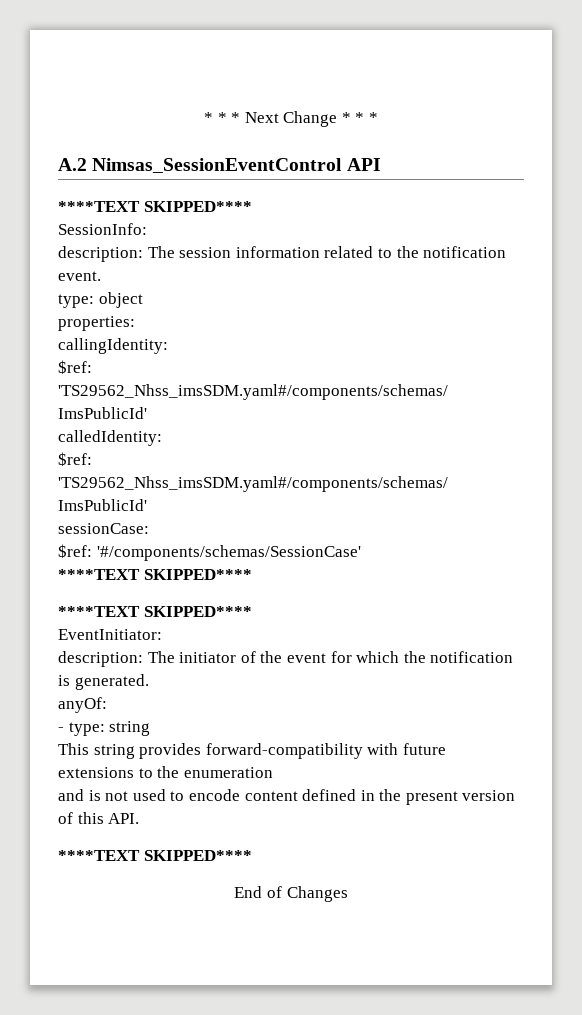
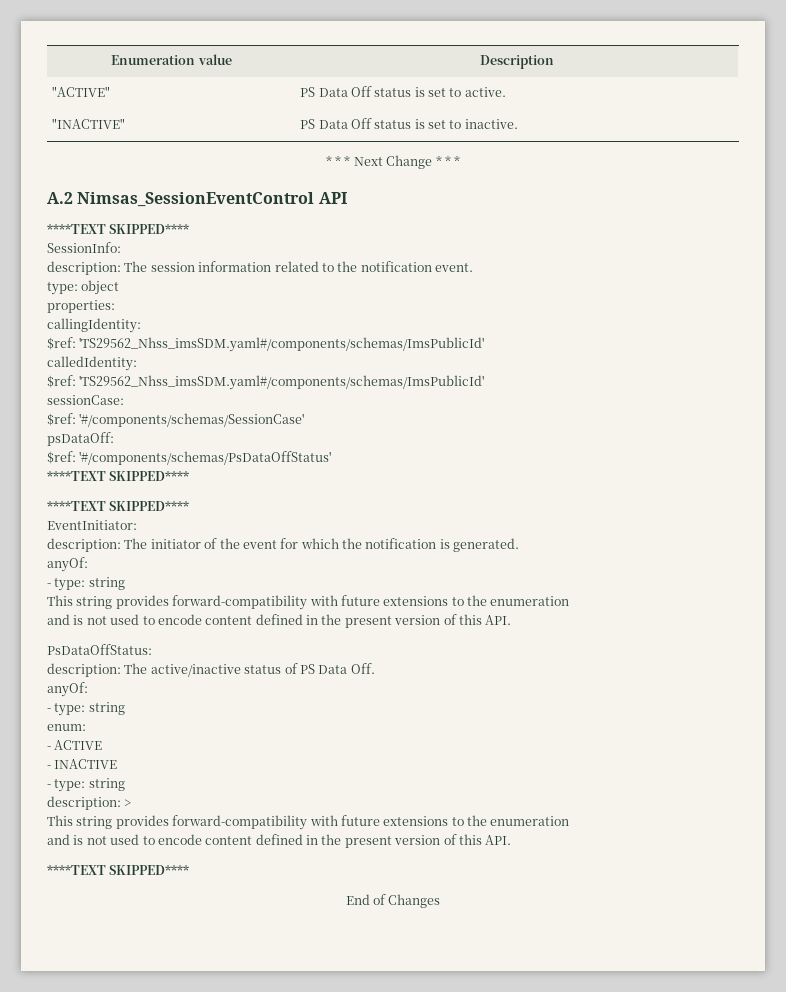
+ Enumeration value | Description
+ "ACTIVE" | PS Data Off status is set to active.
+ "INACTIVE" | PS Data Off status is set to inactive.
+ psDataOff:
+ $ref: '#/components/schemas/PsDataOffStatus'
+ PsDataOffStatus:
+ description: The active/inactive status of PS Data Off.
+ anyOf:
+ - type: string
+ enum:
+ - ACTIVE
+ - INACTIVE
+ - type: string
+ description: >
+ This string provides forward-compatibility with future extensions to the enumeration
+ and is not used to encode content defined in the present version of this API.

